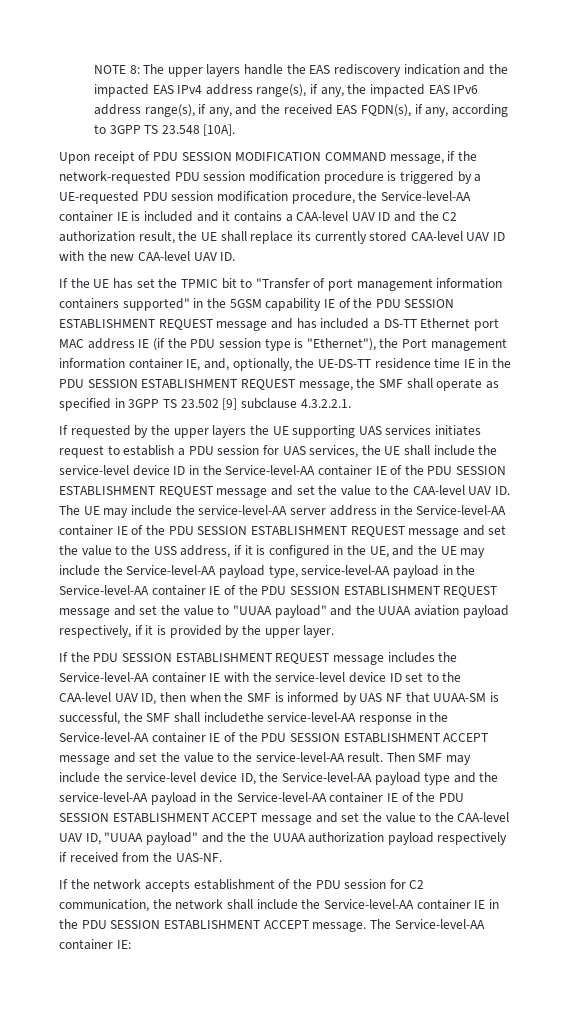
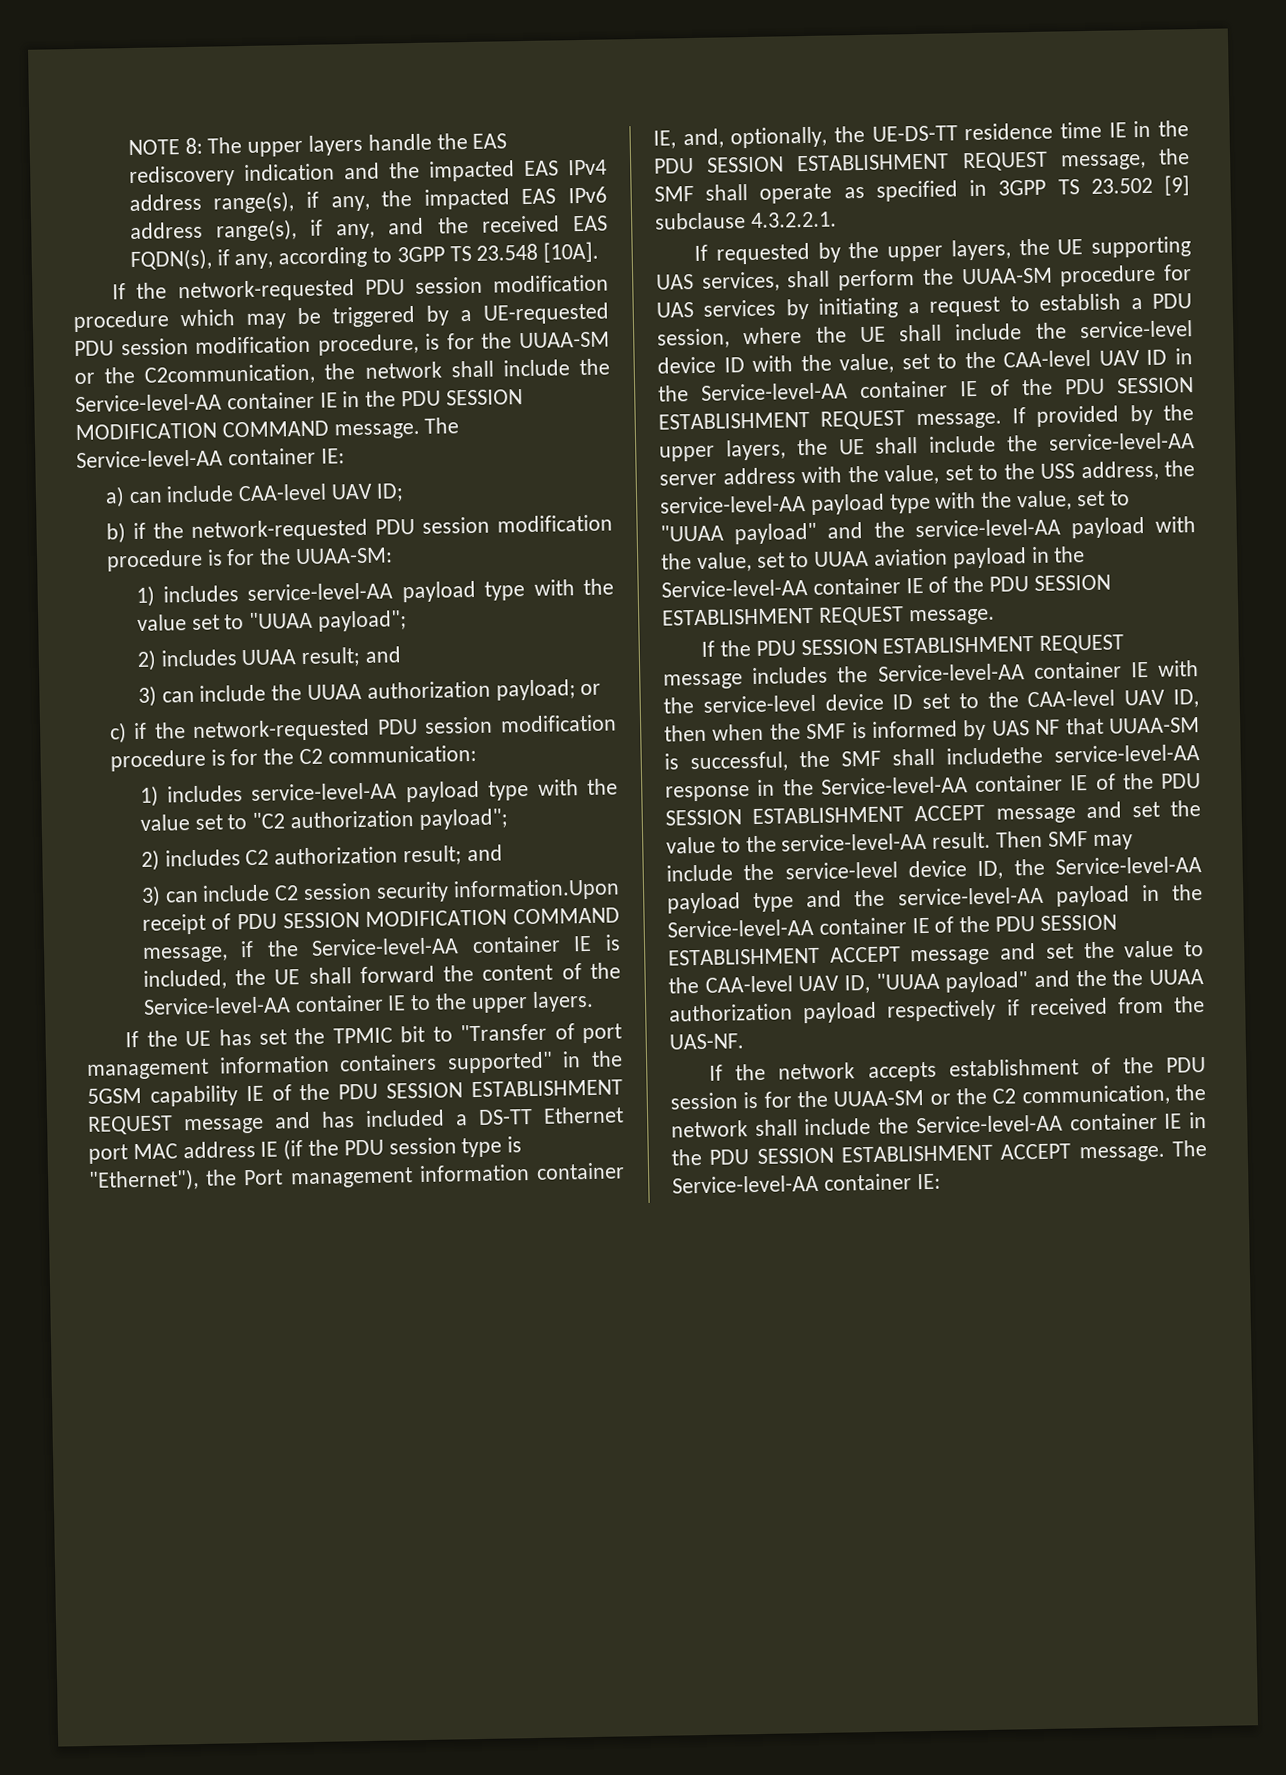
- Upon receipt of PDU SESSION MODIFICATION COMMAND message, if the network-requested PDU session modification procedure is triggered by a UE-requested PDU session modification procedure, the Service-level-AA container IE is included and it contains a CAA-level UAV ID and the C2 authorization result, the UE shall replace its currently stored CAA-level UAV ID with the new CAA-level UAV ID.
+ If the network-requested PDU session modification procedure which may be triggered by a UE-requested PDU session modification procedure, is for the UUAA-SM or the C2communication, the network shall include the Service-level-AA container IE in the PDU SESSION MODIFICATION COMMAND message. The Service-level-AA container IE:
+ a) can include CAA-level UAV ID;
+ b) if the network-requested PDU session modification procedure is for the UUAA-SM:
+ 1) includes service-level-AA payload type with the value set to "UUAA payload";
+ 2) includes UUAA result; and
+ 3) can include the UUAA authorization payload; or
+ c) if the network-requested PDU session modification procedure is for the C2 communication:
+ 1) includes service-level-AA payload type with the value set to "C2 authorization payload";
+ 2) includes C2 authorization result; and
+ 3) can include C2 session security information.Upon receipt of PDU SESSION MODIFICATION COMMAND message, if the Service-level-AA container IE is included, the UE shall forward the content of the Service-level-AA container IE to the upper layers.
- If requested by the upper layers the UE supporting UAS services initiates request to establish a PDU session for UAS services, the UE shall include the service-level device ID in the Service-level-AA container IE of the PDU SESSION ESTABLISHMENT REQUEST message and set the value to the CAA-level UAV ID. The UE may include the service-level-AA server address in the Service-level-AA container IE of the PDU SESSION ESTABLISHMENT REQUEST message and set the value to the USS address, if it is configured in the UE, and the UE may include the Service-level-AA payload type, service-level-AA payload in the Service-level-AA container IE of the PDU SESSION ESTABLISHMENT REQUEST message and set the value to "UUAA payload" and the UUAA aviation payload respectively, if it is provided by the upper layer.
+ If requested by the upper layers, the UE supporting UAS services, shall perform the UUAA-SM procedure for UAS services by initiating a request to establish a PDU session, where the UE shall include the service-level device ID with the value, set to the CAA-level UAV ID in the Service-level-AA container IE of the PDU SESSION ESTABLISHMENT REQUEST message. If provided by the upper layers, the UE shall include the service-level-AA server address with the value, set to the USS address, the service-level-AA payload type with the value, set to "UUAA payload" and the service-level-AA payload with the value, set to UUAA aviation payload in the Service-level-AA container IE of the PDU SESSION ESTABLISHMENT REQUEST message.
- If the network accepts establishment of the PDU session for C2 communication, the network shall include the Service-level-AA container IE in the PDU SESSION ESTABLISHMENT ACCEPT message.
+ If the network accepts establishment of the PDU session is for the UUAA-SM or the C2 communication, the network shall include the Service-level-AA container IE in the PDU SESSION ESTABLISHMENT ACCEPT message.

